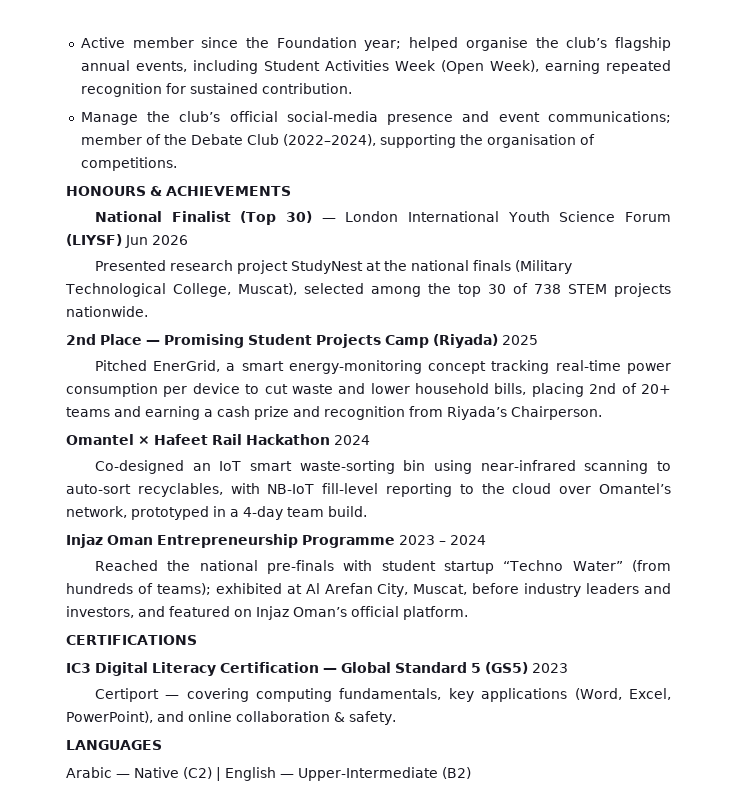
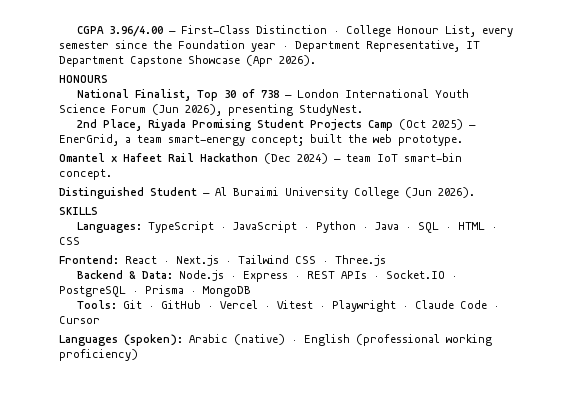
- Active member since the Foundation year; helped organise the club’s flagship annual events, including Student Activities Week (Open Week), earning repeated recognition for sustained contribution.
- Manage the club’s official social-media presence and event communications; member of the Debate Club (2022–2024), supporting the organisation of competitions.
+ CGPA 3.96/4.00 — First-Class Distinction · College Honour List, every semester since the Foundation year · Department Representative, IT Department Capstone Showcase (Apr 2026).
- HONOURS & ACHIEVEMENTS
+ HONOURS
- National Finalist (Top 30) — London International Youth Science Forum (LIYSF) Jun 2026
- Presented research project StudyNest at the national finals (Military Technological College, Muscat), selected among the top 30 of 738 STEM projects nationwide.
- 2nd Place — Promising Student Projects Camp (Riyada) 2025
- Pitched EnerGrid, a smart energy-monitoring concept tracking real-time power consumption per device to cut waste and lower household bills, placing 2nd of 20+ teams and earning a cash prize and recognition from Riyada’s Chairperson.
+ National Finalist, Top 30 of 738 — London International Youth Science Forum (Jun 2026), presenting StudyNest.
+ 2nd Place, Riyada Promising Student Projects Camp (Oct 2025) — EnerGrid, a team smart-energy concept; built the web prototype.
- Omantel × Hafeet Rail Hackathon 2024
- Co-designed an IoT smart waste-sorting bin using near-infrared scanning to auto-sort recyclables, with NB-IoT fill-level reporting to the cloud over Omantel’s network, prototyped in a 4-day team build.
- Injaz Oman Entrepreneurship Programme 2023 – 2024
- Reached the national pre-finals with student startup “Techno Water” (from hundreds of teams); exhibited at Al Arefan City, Muscat, before industry leaders and investors, and featured on Injaz Oman’s official platform.
- CERTIFICATIONS
- IC3 Digital Literacy Certification — Global Standard 5 (GS5) 2023
- Certiport — covering computing fundamentals, key applications (Word, Excel, PowerPoint), and online collaboration & safety.
- LANGUAGES
- Arabic — Native (C2) | English — Upper-Intermediate (B2)
+ Omantel × Hafeet Rail Hackathon (Dec 2024) — team IoT smart-bin concept.
+ Distinguished Student — Al Buraimi University College (Jun 2026).
+ SKILLS
+ Languages: TypeScript · JavaScript · Python · Java · SQL · HTML · CSS
+ Frontend: React · Next.js · Tailwind CSS · Three.js
+ Backend & Data: Node.js · Express · REST APIs · Socket.IO · PostgreSQL · Prisma · MongoDB
+ Tools: Git · GitHub · Vercel · Vitest · Playwright · Claude Code · Cursor
+ Languages (spoken): Arabic (native) · English (professional working proficiency)

